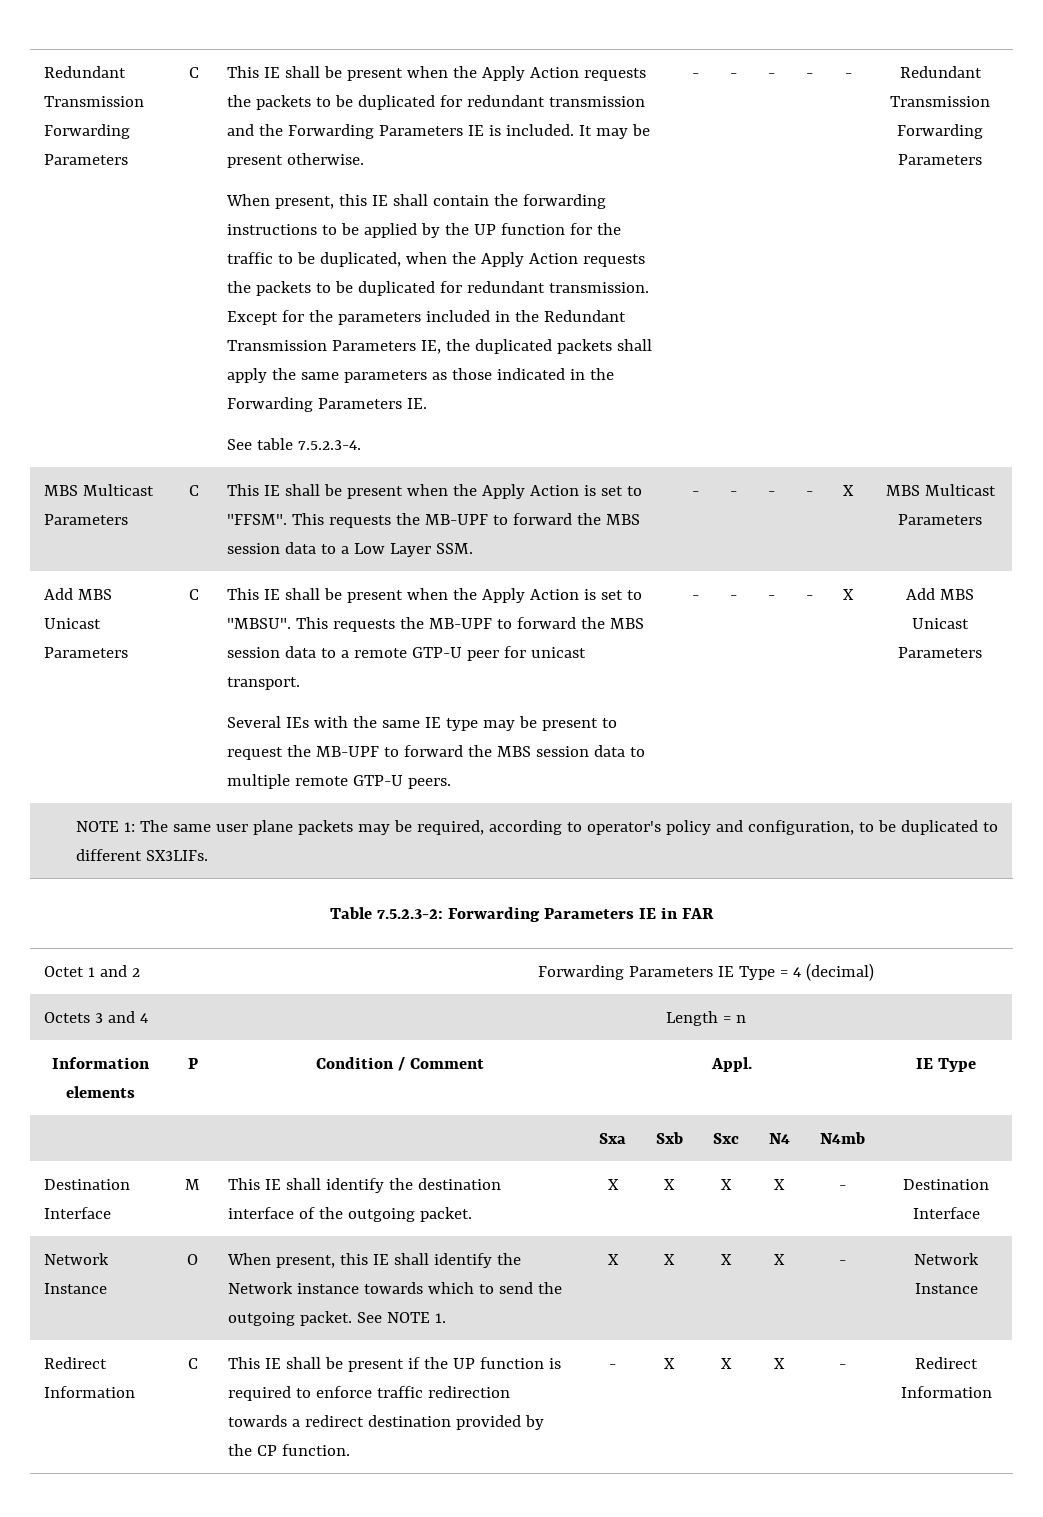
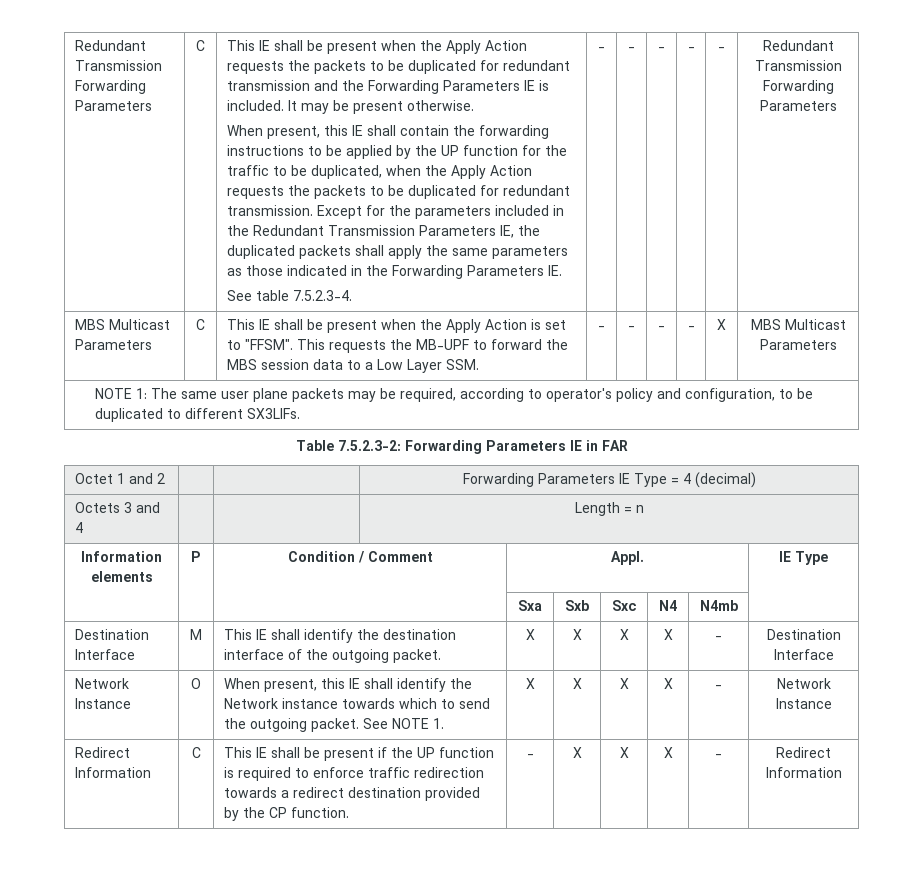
- Add MBS Unicast Parameters | C | This IE shall be present when the Apply Action is set to "MBSU". This requests the MB-UPF to forward the MBS session data to a remote GTP-U peer for unicast transport.
- Several IEs with the same IE type may be present to request the MB-UPF to forward the MBS session data to multiple remote GTP-U peers. | - | - | - | - | X | Add MBS Unicast Parameters

